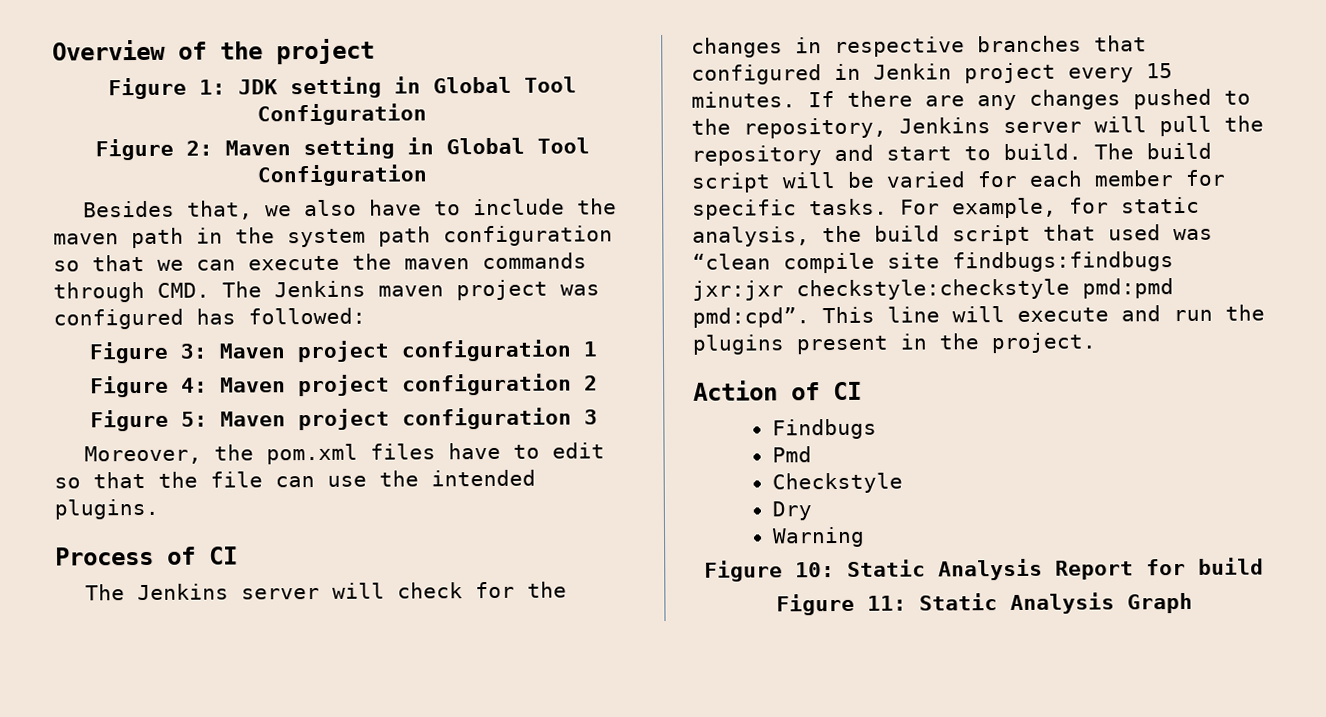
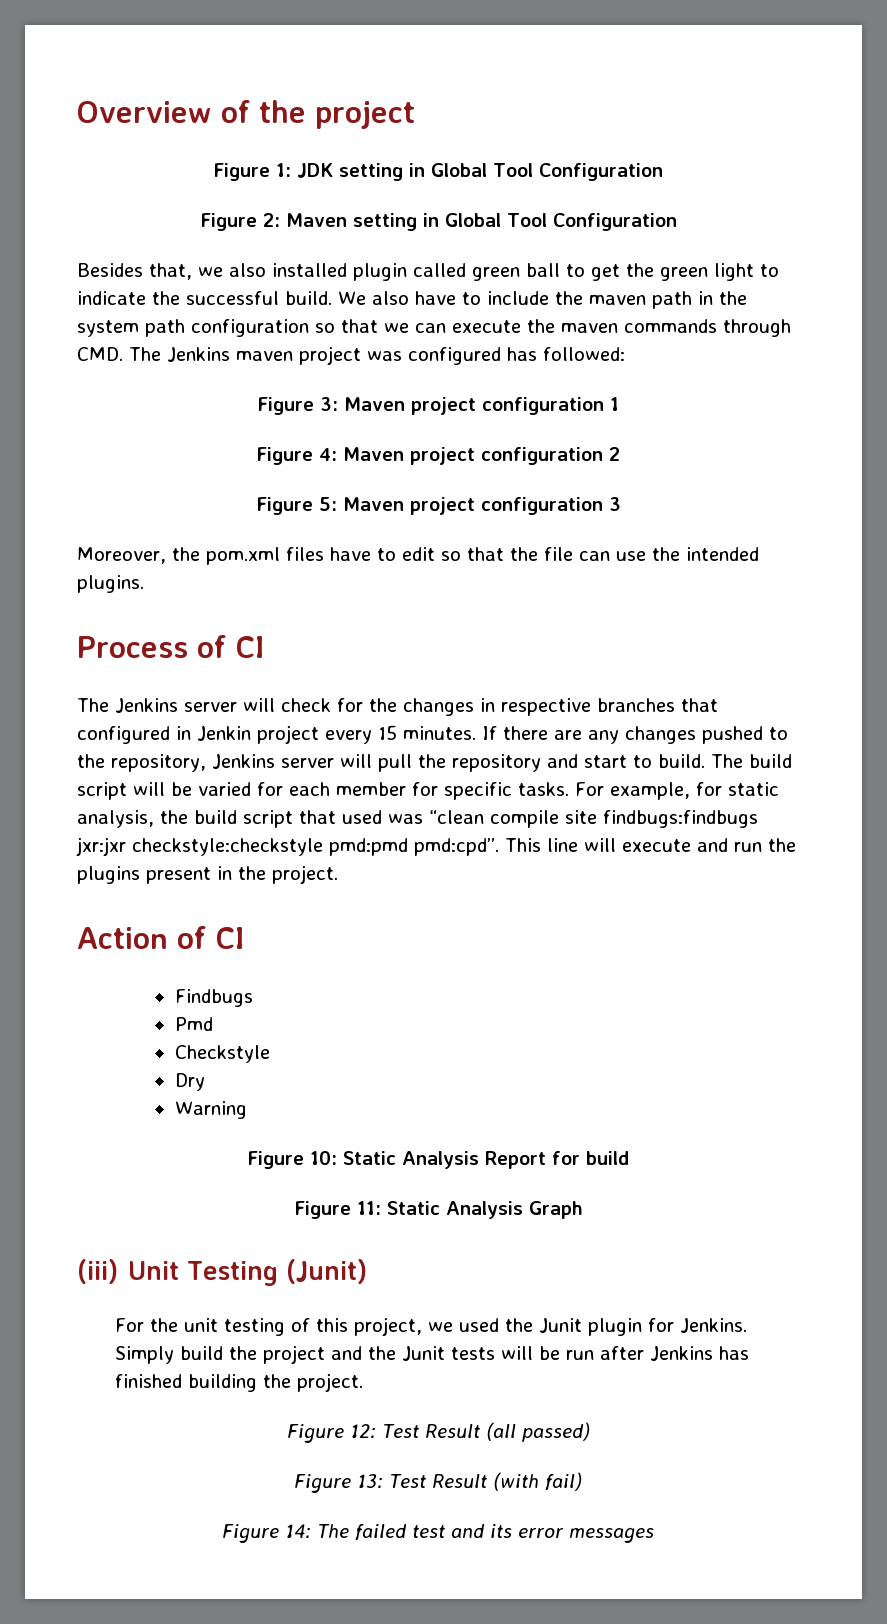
- Besides that, we also have to include the maven path in the system path configuration so that we can execute the maven commands through CMD. The Jenkins maven project was configured has followed:
+ Besides that, we also installed plugin called green ball to get the green light to indicate the successful build. We also have to include the maven path in the system path configuration so that we can execute the maven commands through CMD. The Jenkins maven project was configured has followed:
+ (iii) Unit Testing (Junit)
+ For the unit testing of this project, we used the Junit plugin for Jenkins. Simply build the project and the Junit tests will be run after Jenkins has finished building the project.
+ Figure 12: Test Result (all passed)
+ Figure 13: Test Result (with fail)
+ Figure 14: The failed test and its error messages

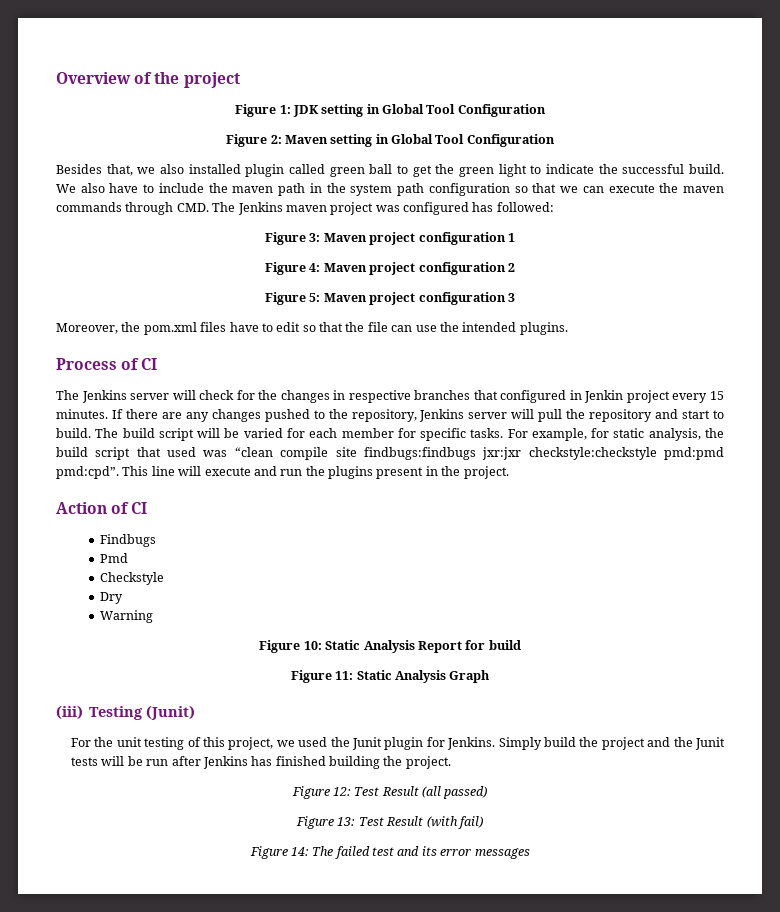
- (iii) Unit Testing (Junit)
+ (iii) Testing (Junit)

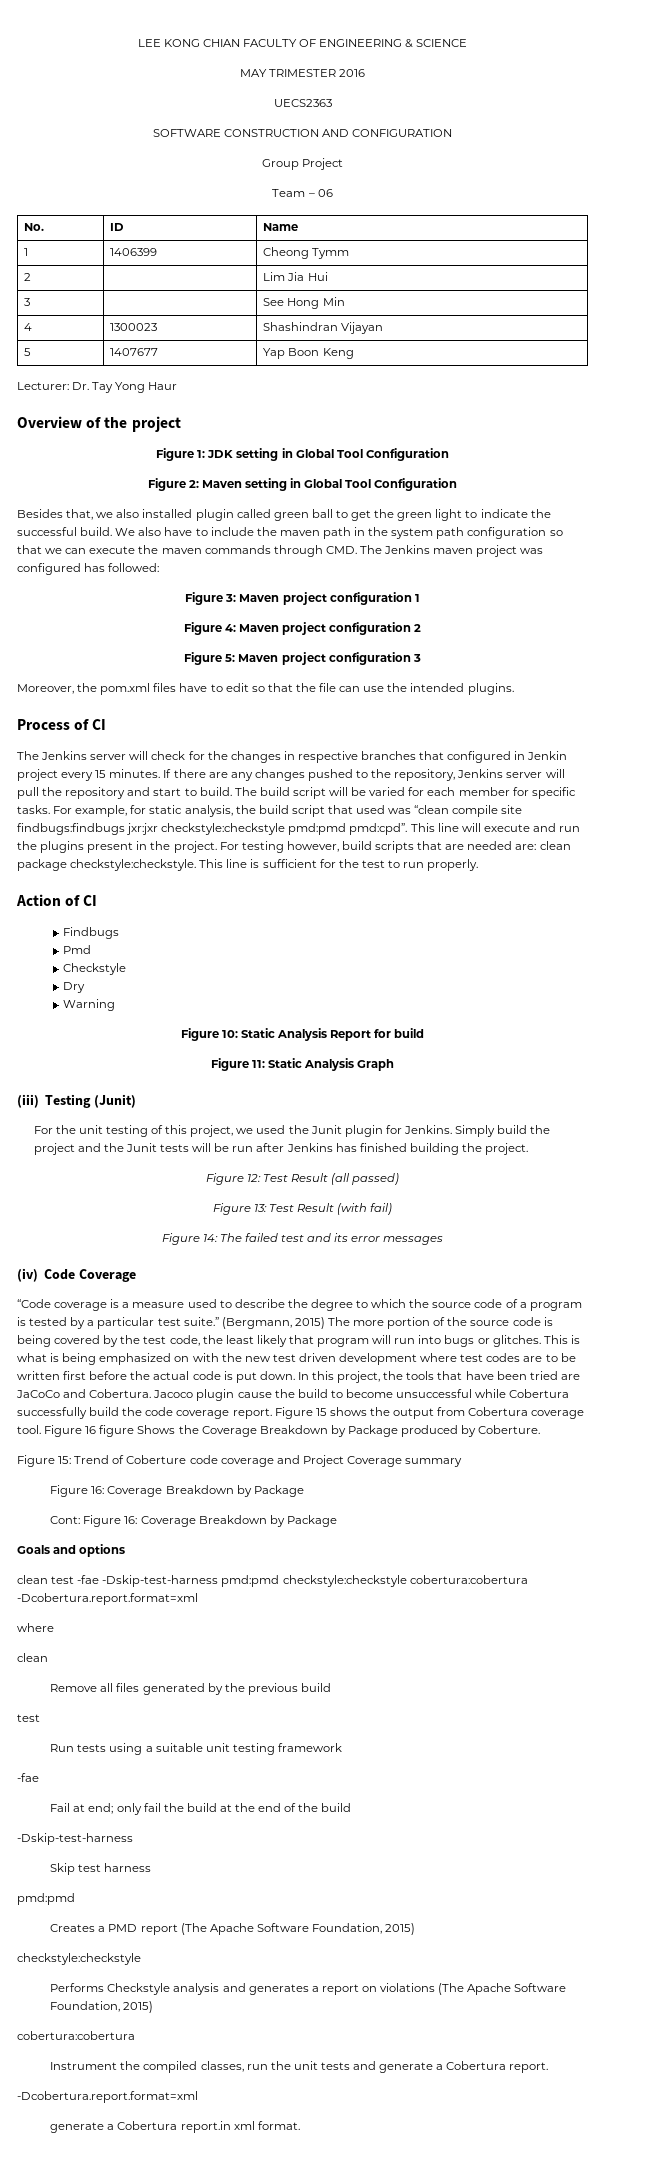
+ LEE KONG CHIAN FACULTY OF ENGINEERING & SCIENCE
+ MAY TRIMESTER 2016
+ UECS2363
+ SOFTWARE CONSTRUCTION AND CONFIGURATION
+ Group Project
+ Team – 06
+ No. | ID | Name
+ 1 | 1406399 | Cheong Tymm
+ 2 | | Lim Jia Hui
+ 3 | | See Hong Min
+ 4 | 1300023 | Shashindran Vijayan
+ 5 | 1407677 | Yap Boon Keng
+ Lecturer: Dr. Tay Yong Haur
+ For testing however, build scripts that are needed are: clean package checkstyle:checkstyle. This line is sufficient for the test to run properly.
+ (iv) Code Coverage
+ “Code coverage is a measure used to describe the degree to which the source code of a program is tested by a particular test suite.” (Bergmann, 2015) The more portion of the source code is being covered by the test code, the least likely that program will run into bugs or glitches. This is what is being emphasized on with the new test driven development where test codes are to be written first before the actual code is put down. In this project, the tools that have been tried are JaCoCo and Cobertura. Jacoco plugin cause the build to become unsuccessful while Cobertura successfully build the code coverage report. Figure 15 shows the output from Cobertura coverage tool. Figure 16 figure Shows the Coverage Breakdown by Package produced by Coberture.
+ Figure 15: Trend of Coberture code coverage and Project Coverage summary
+ Figure 16: Coverage Breakdown by Package
+ Cont: Figure 16: Coverage Breakdown by Package
+ Goals and options
+ clean test -fae -Dskip-test-harness pmd:pmd checkstyle:checkstyle cobertura:cobertura -Dcobertura.report.format=xml
+ where
+ clean
+ Remove all files generated by the previous build
+ test
+ Run tests using a suitable unit testing framework
+ -fae
+ Fail at end; only fail the build at the end of the build
+ -Dskip-test-harness
+ Skip test harness
+ pmd:pmd
+ Creates a PMD report (The Apache Software Foundation, 2015)
+ checkstyle:checkstyle
+ Performs Checkstyle analysis and generates a report on violations (The Apache Software Foundation, 2015)
+ cobertura:cobertura
+ Instrument the compiled classes, run the unit tests and generate a Cobertura report.
+ -Dcobertura.report.format=xml
+ generate a Cobertura report.in xml format.

